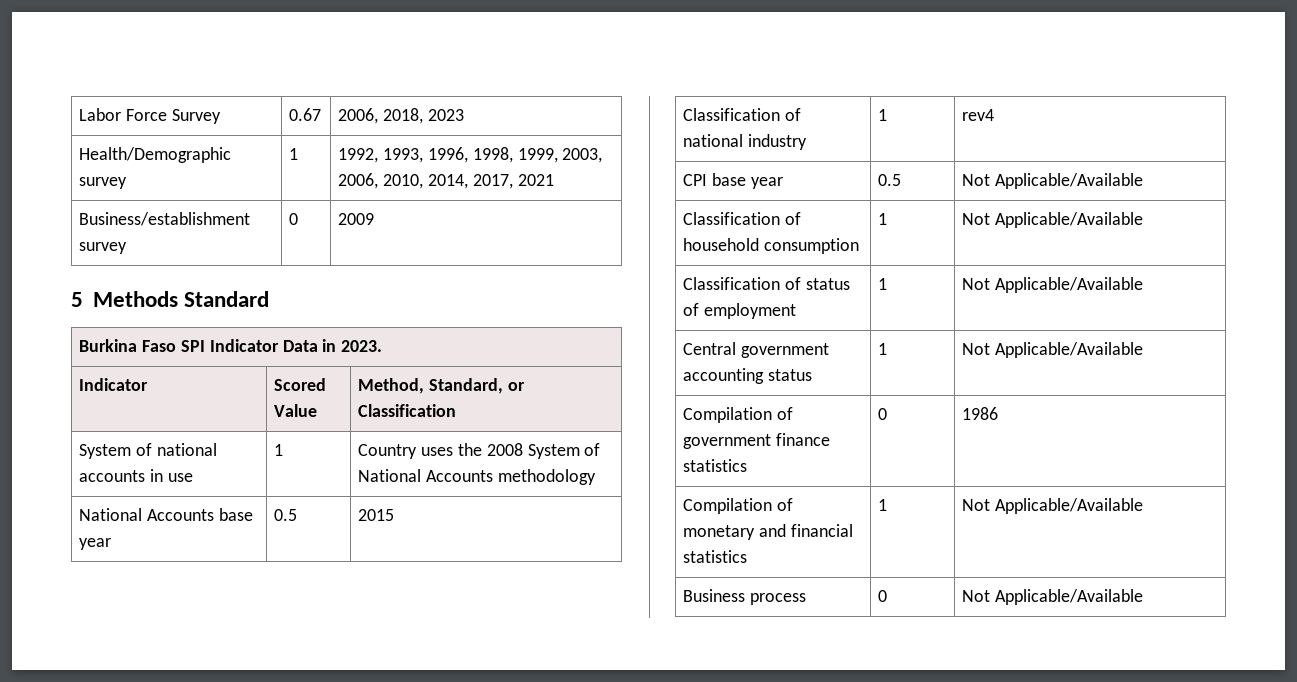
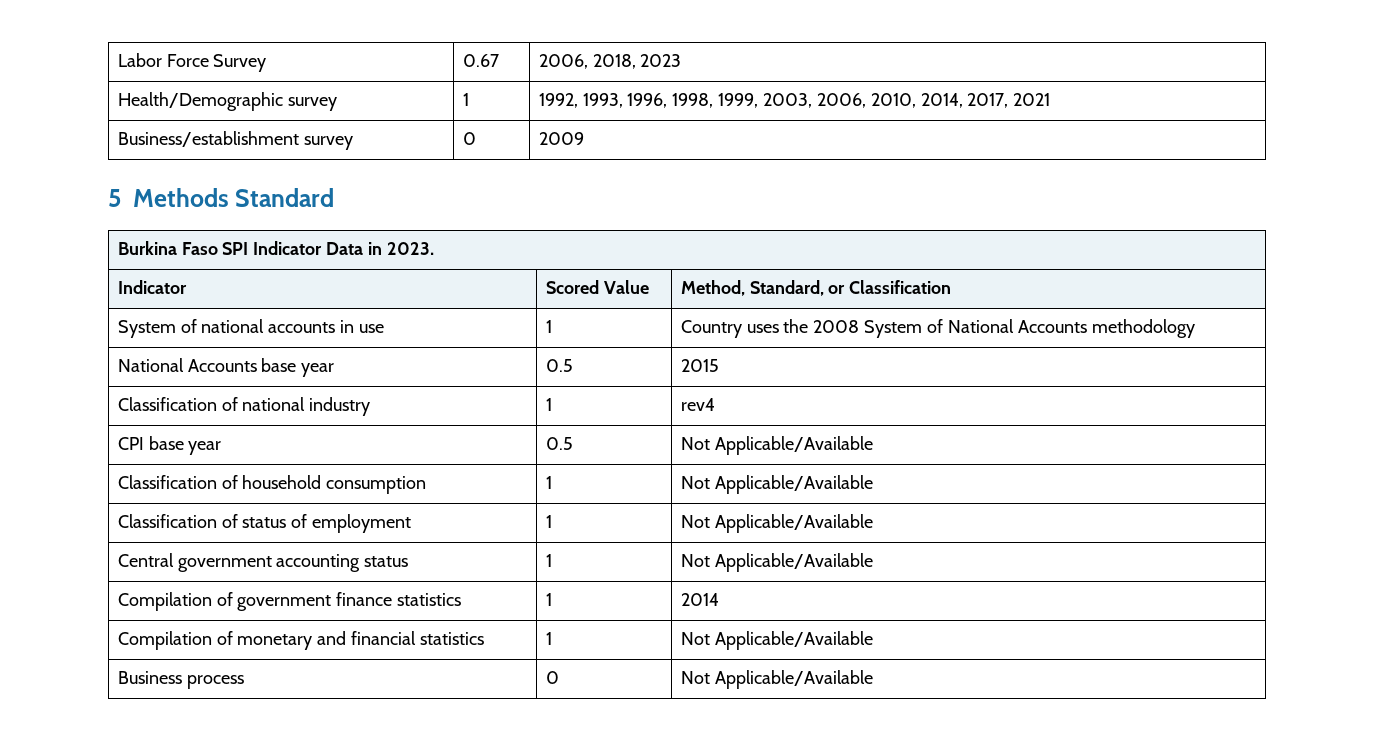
- Compilation of government finance statistics | 0 | 1986
+ Compilation of government finance statistics | 1 | 2014

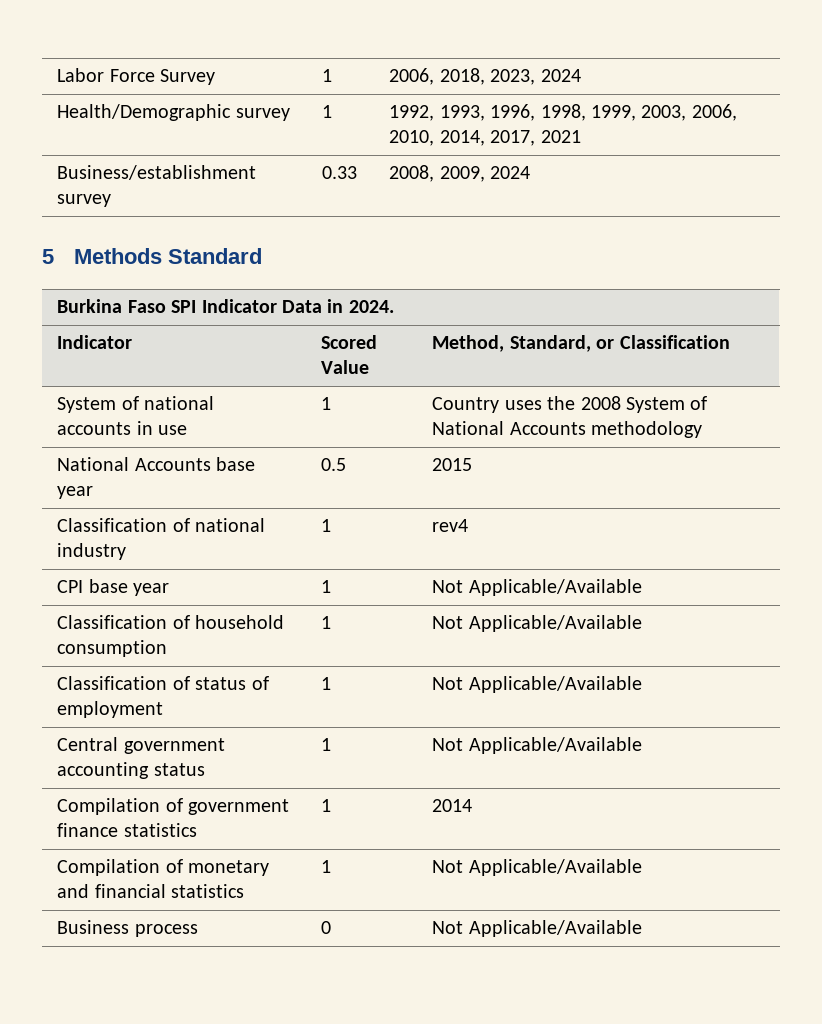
- Labor Force Survey | 0.67 | 2006, 2018, 2023
+ Labor Force Survey | 1 | 2006, 2018, 2023, 2024
- Business/establishment survey | 0 | 2009
+ Business/establishment survey | 0.33 | 2008, 2009, 2024
- Burkina Faso SPI Indicator Data in 2023.
+ Burkina Faso SPI Indicator Data in 2024.
- CPI base year | 0.5 | Not Applicable/Available
+ CPI base year | 1 | Not Applicable/Available

